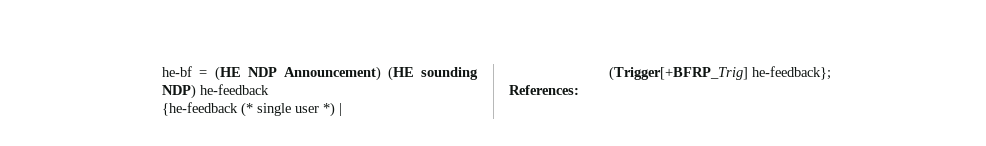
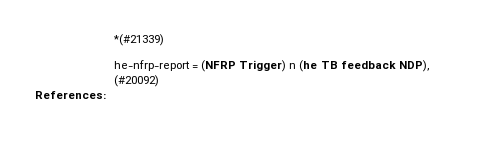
- he-bf = (HE NDP Announcement) (HE sounding NDP) he-feedback
- {he-feedback (* single user *) | (Trigger[+BFRP_Trig] he-feedback};
+ *(#21339)
+ he-nfrp-report = (NFRP Trigger) n (he TB feedback NDP), (#20092)

